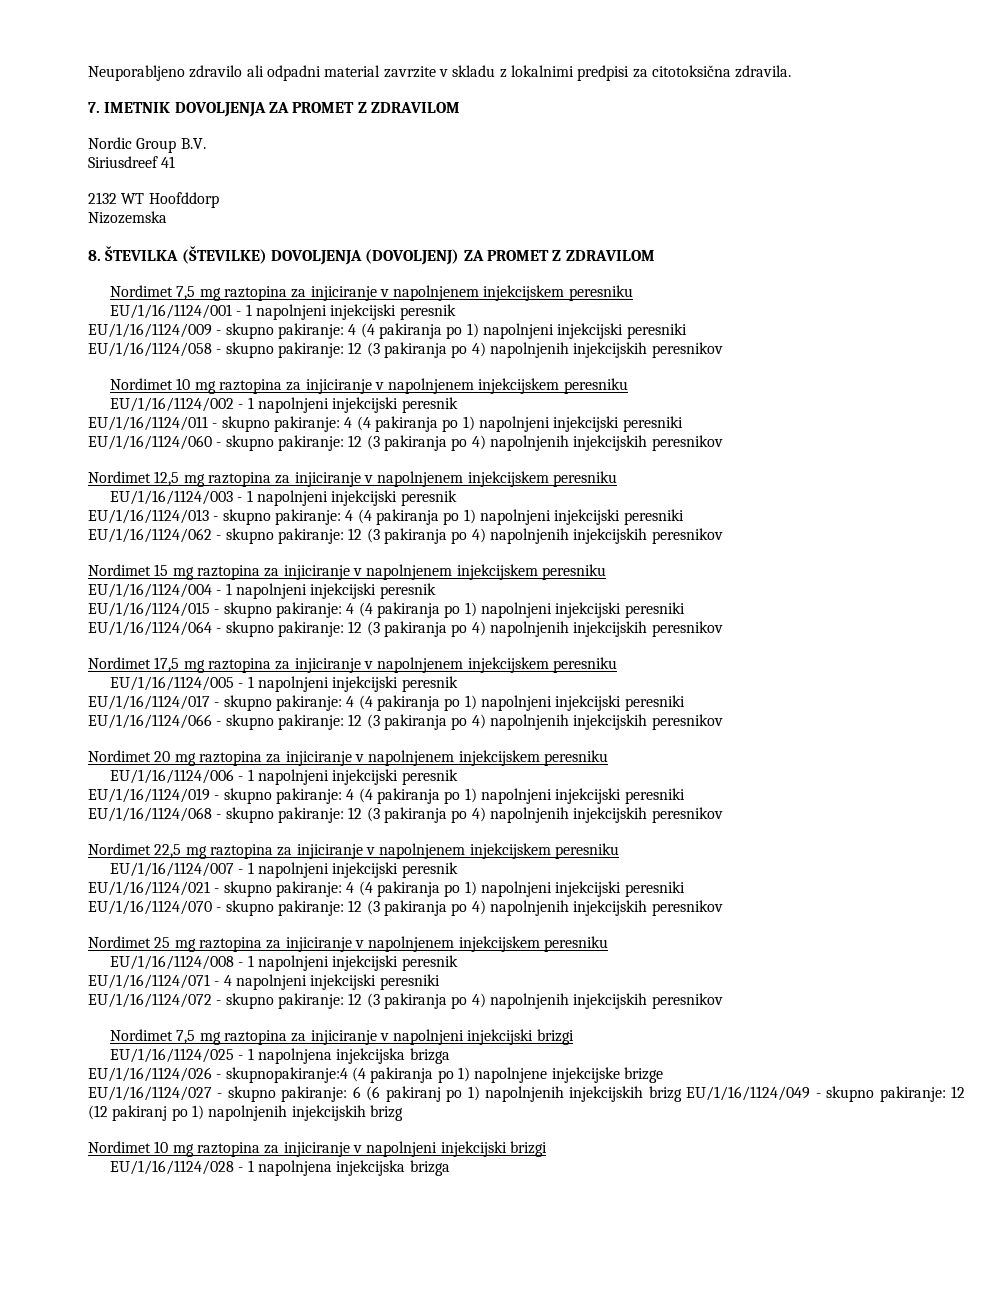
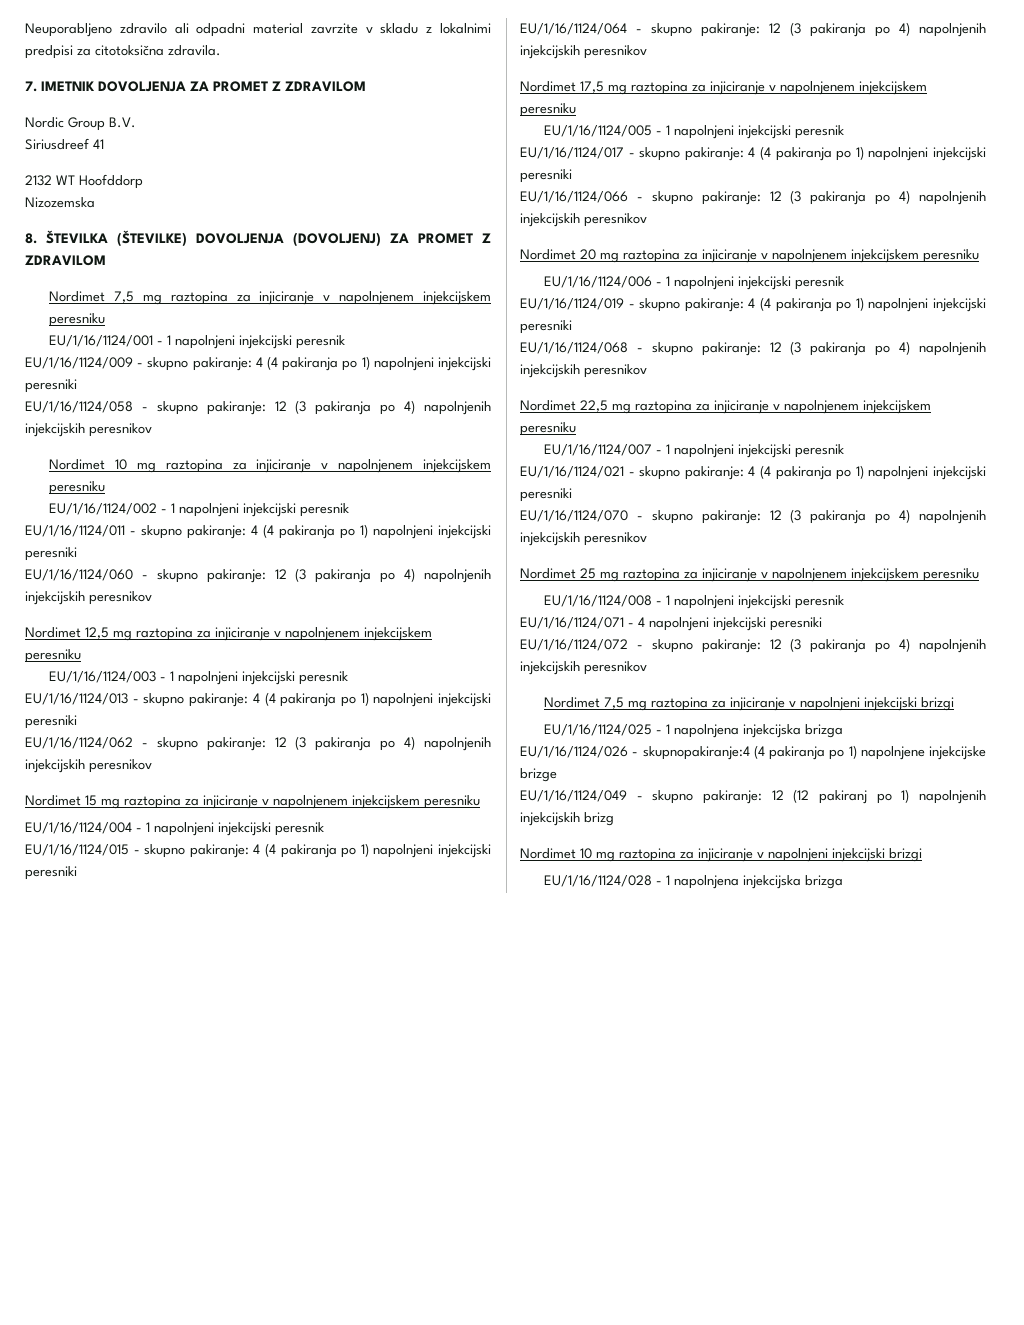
- EU/1/16/1124/027 - skupno pakiranje: 6 (6 pakiranj po 1) napolnjenih injekcijskih brizg EU/1/16/1124/049 - skupno pakiranje: 12 (12 pakiranj po 1) napolnjenih injekcijskih brizg
+ EU/1/16/1124/049 - skupno pakiranje: 12 (12 pakiranj po 1) napolnjenih injekcijskih brizg

